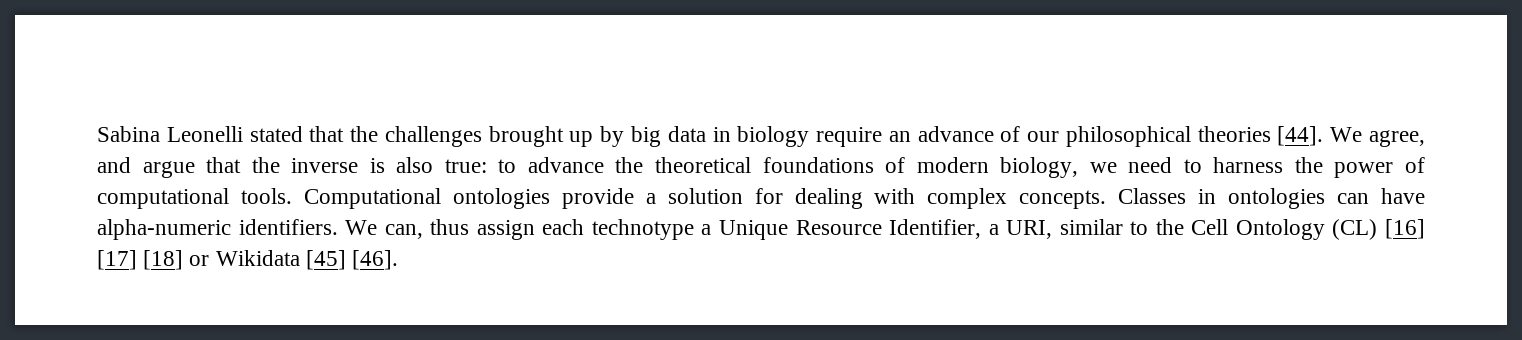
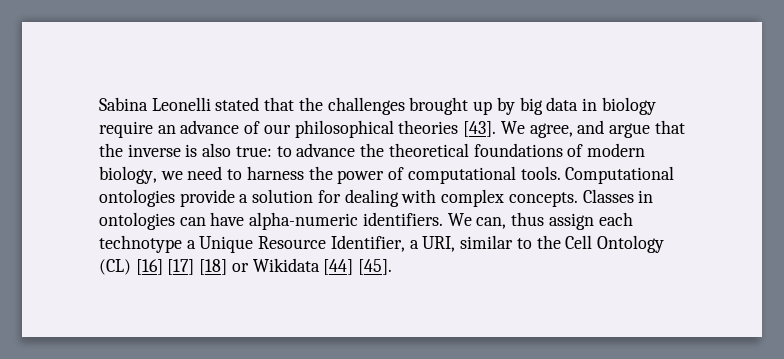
- Sabina Leonelli stated that the challenges brought up by big data in biology require an advance of our philosophical theories [44].
+ Sabina Leonelli stated that the challenges brought up by big data in biology require an advance of our philosophical theories [43].
- We can, thus assign each technotype a Unique Resource Identifier, a URI, similar to the Cell Ontology (CL) [16] [17] [18] or Wikidata [45] [46].
+ We can, thus assign each technotype a Unique Resource Identifier, a URI, similar to the Cell Ontology (CL) [16] [17] [18] or Wikidata [44] [45].

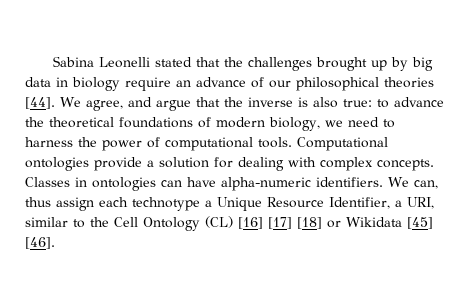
- Sabina Leonelli stated that the challenges brought up by big data in biology require an advance of our philosophical theories [43].
+ Sabina Leonelli stated that the challenges brought up by big data in biology require an advance of our philosophical theories [44].
- We can, thus assign each technotype a Unique Resource Identifier, a URI, similar to the Cell Ontology (CL) [16] [17] [18] or Wikidata [44] [45].
+ We can, thus assign each technotype a Unique Resource Identifier, a URI, similar to the Cell Ontology (CL) [16] [17] [18] or Wikidata [45] [46].

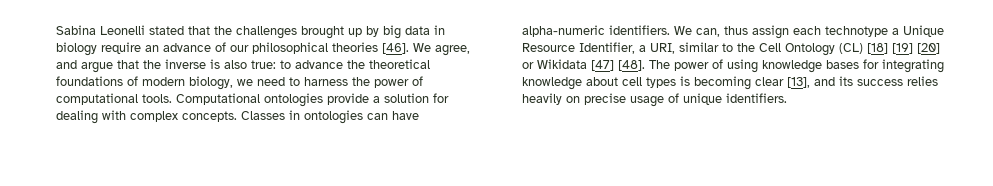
- Sabina Leonelli stated that the challenges brought up by big data in biology require an advance of our philosophical theories [44].
+ Sabina Leonelli stated that the challenges brought up by big data in biology require an advance of our philosophical theories [46].
- We can, thus assign each technotype a Unique Resource Identifier, a URI, similar to the Cell Ontology (CL) [16] [17] [18] or Wikidata [45] [46].
+ We can, thus assign each technotype a Unique Resource Identifier, a URI, similar to the Cell Ontology (CL) [18] [19] [20] or Wikidata [47] [48]. The power of using knowledge bases for integrating knowledge about cell types is becoming clear [13], and its success relies heavily on precise usage of unique identifiers.

